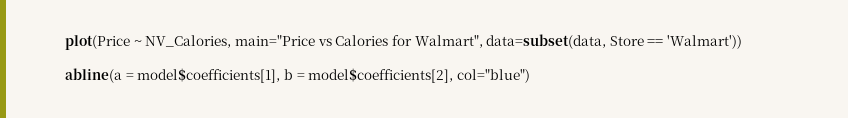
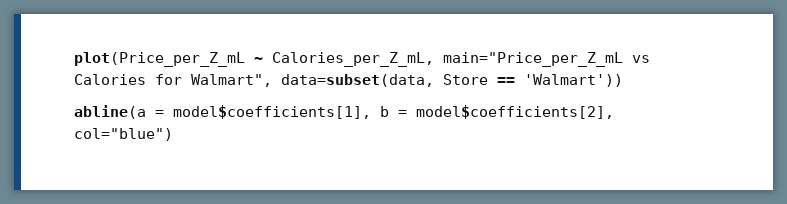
- plot(Price ~ NV_Calories, main="Price vs Calories for Walmart", data=subset(data, Store == 'Walmart'))
+ plot(Price_per_Z_mL ~ Calories_per_Z_mL, main="Price_per_Z_mL vs Calories for Walmart", data=subset(data, Store == 'Walmart'))

